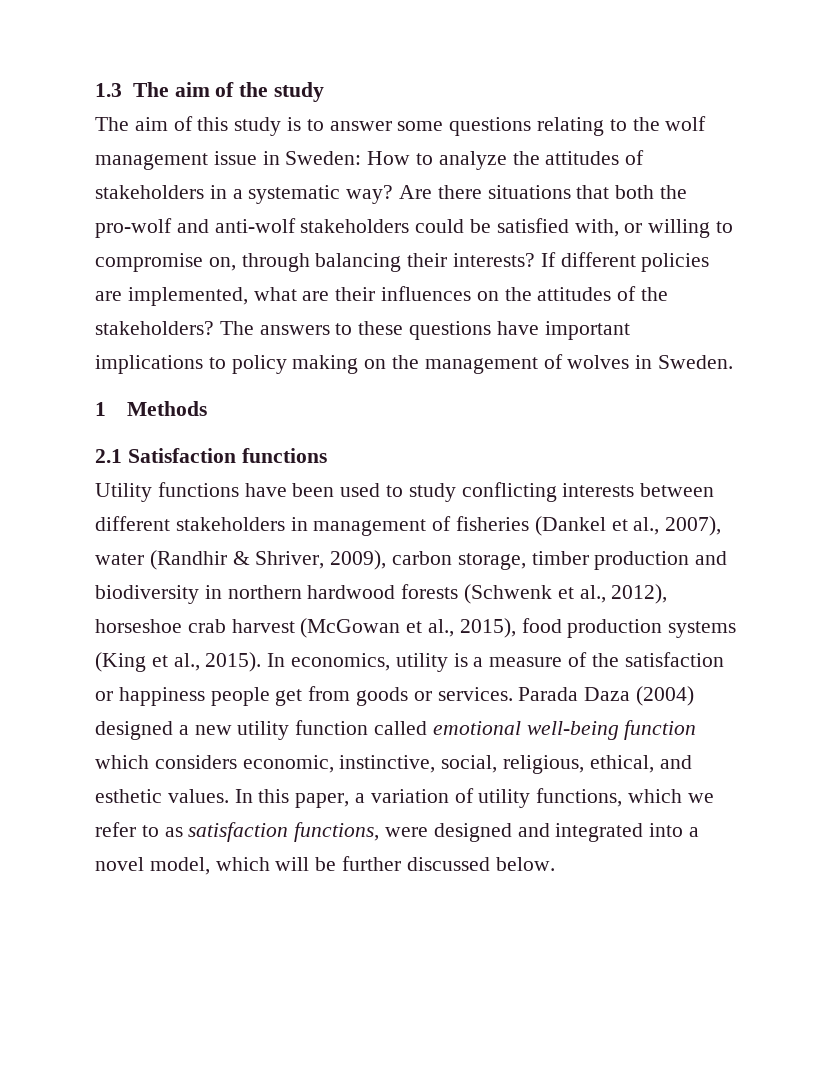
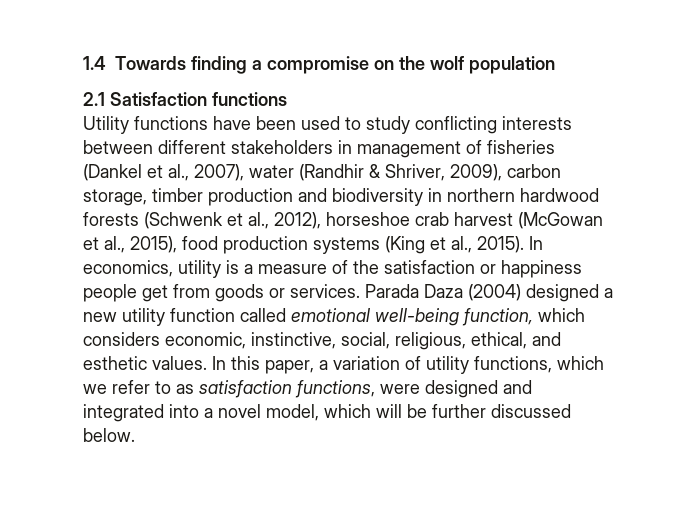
- 1.3 The aim of the study
- The aim of this study is to answer some questions relating to the wolf management issue in Sweden: How to analyze the attitudes of stakeholders in a systematic way? Are there situations that both the pro-wolf and anti-wolf stakeholders could be satisfied with, or willing to compromise on, through balancing their interests? If different policies are implemented, what are their influences on the attitudes of the stakeholders? The answers to these questions have important implications to policy making on the management of wolves in Sweden.
- 1 Methods
+ 1.4 Towards finding a compromise on the wolf population
- Parada Daza (2004) designed a new utility function called emotional well-being function which considers economic, instinctive, social, religious, ethical, and esthetic values.
+ Parada Daza (2004) designed a new utility function called emotional well-being function, which considers economic, instinctive, social, religious, ethical, and esthetic values.

